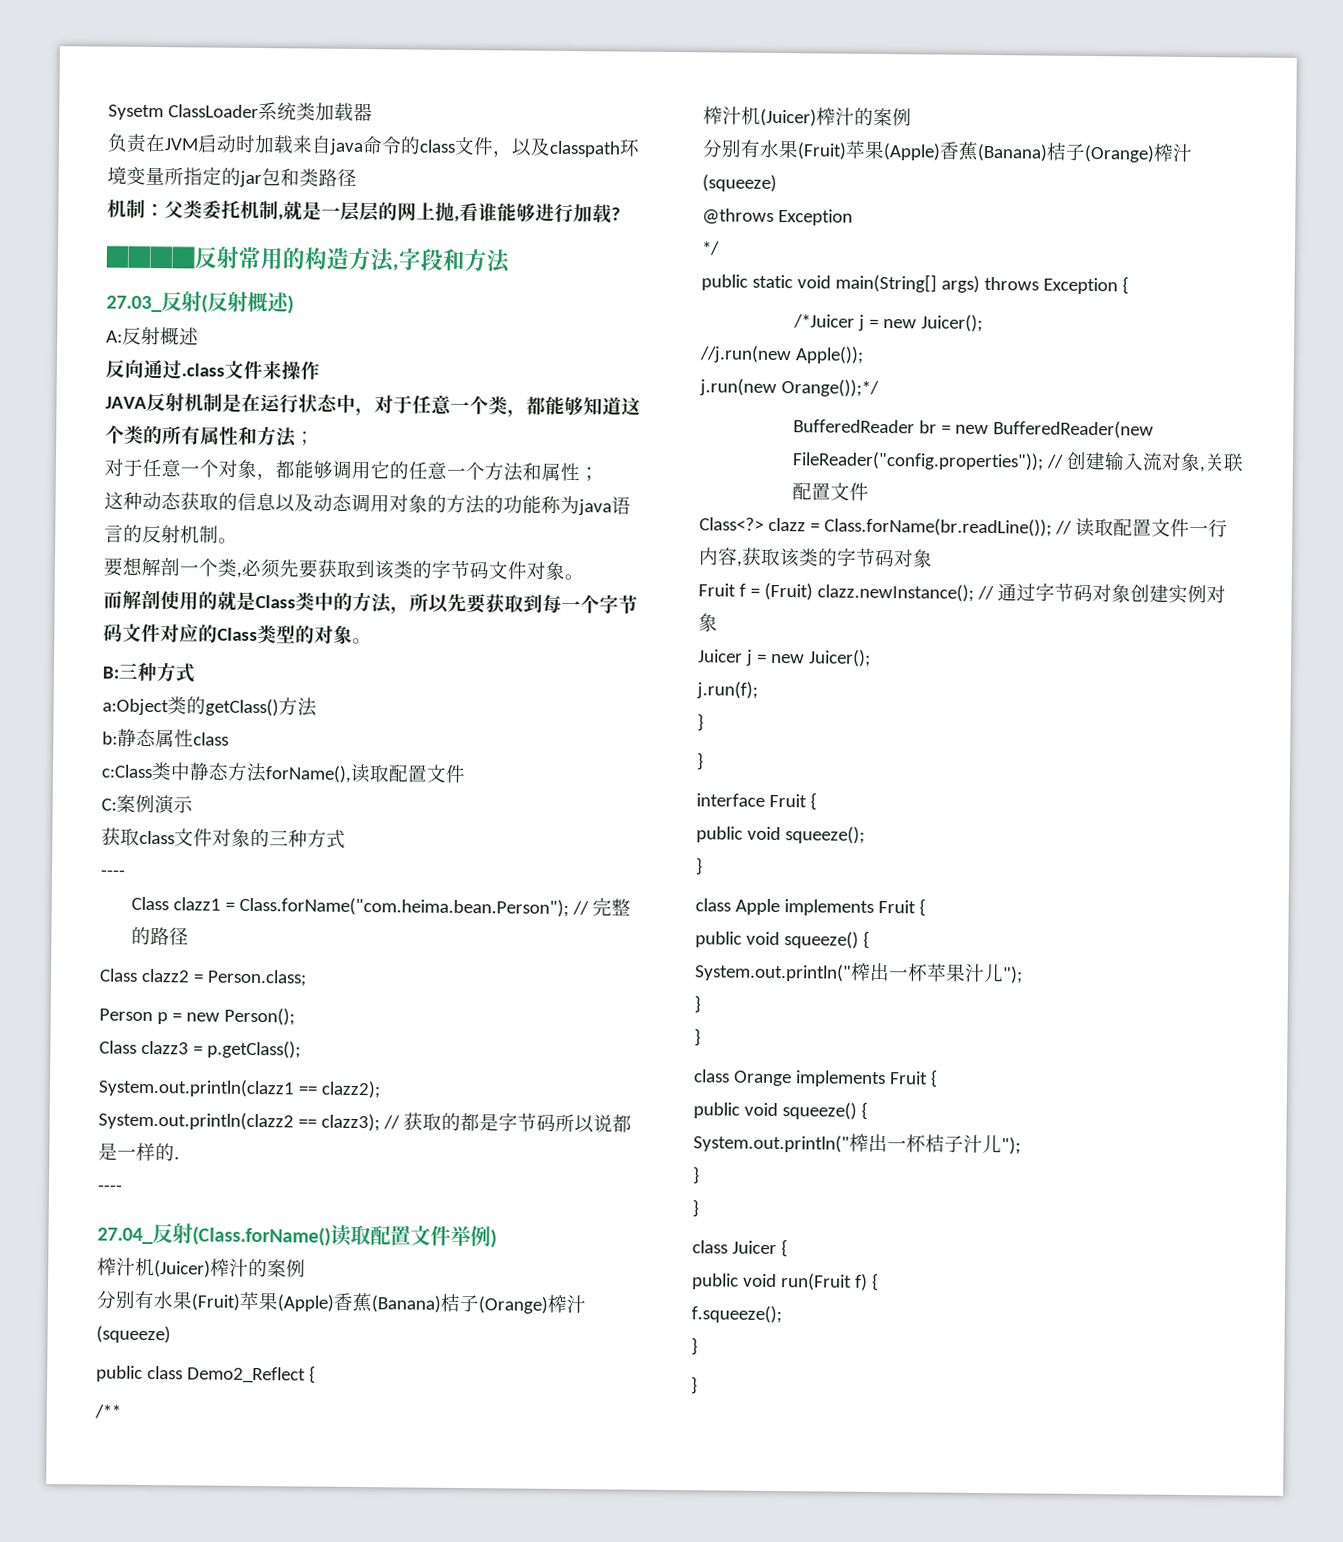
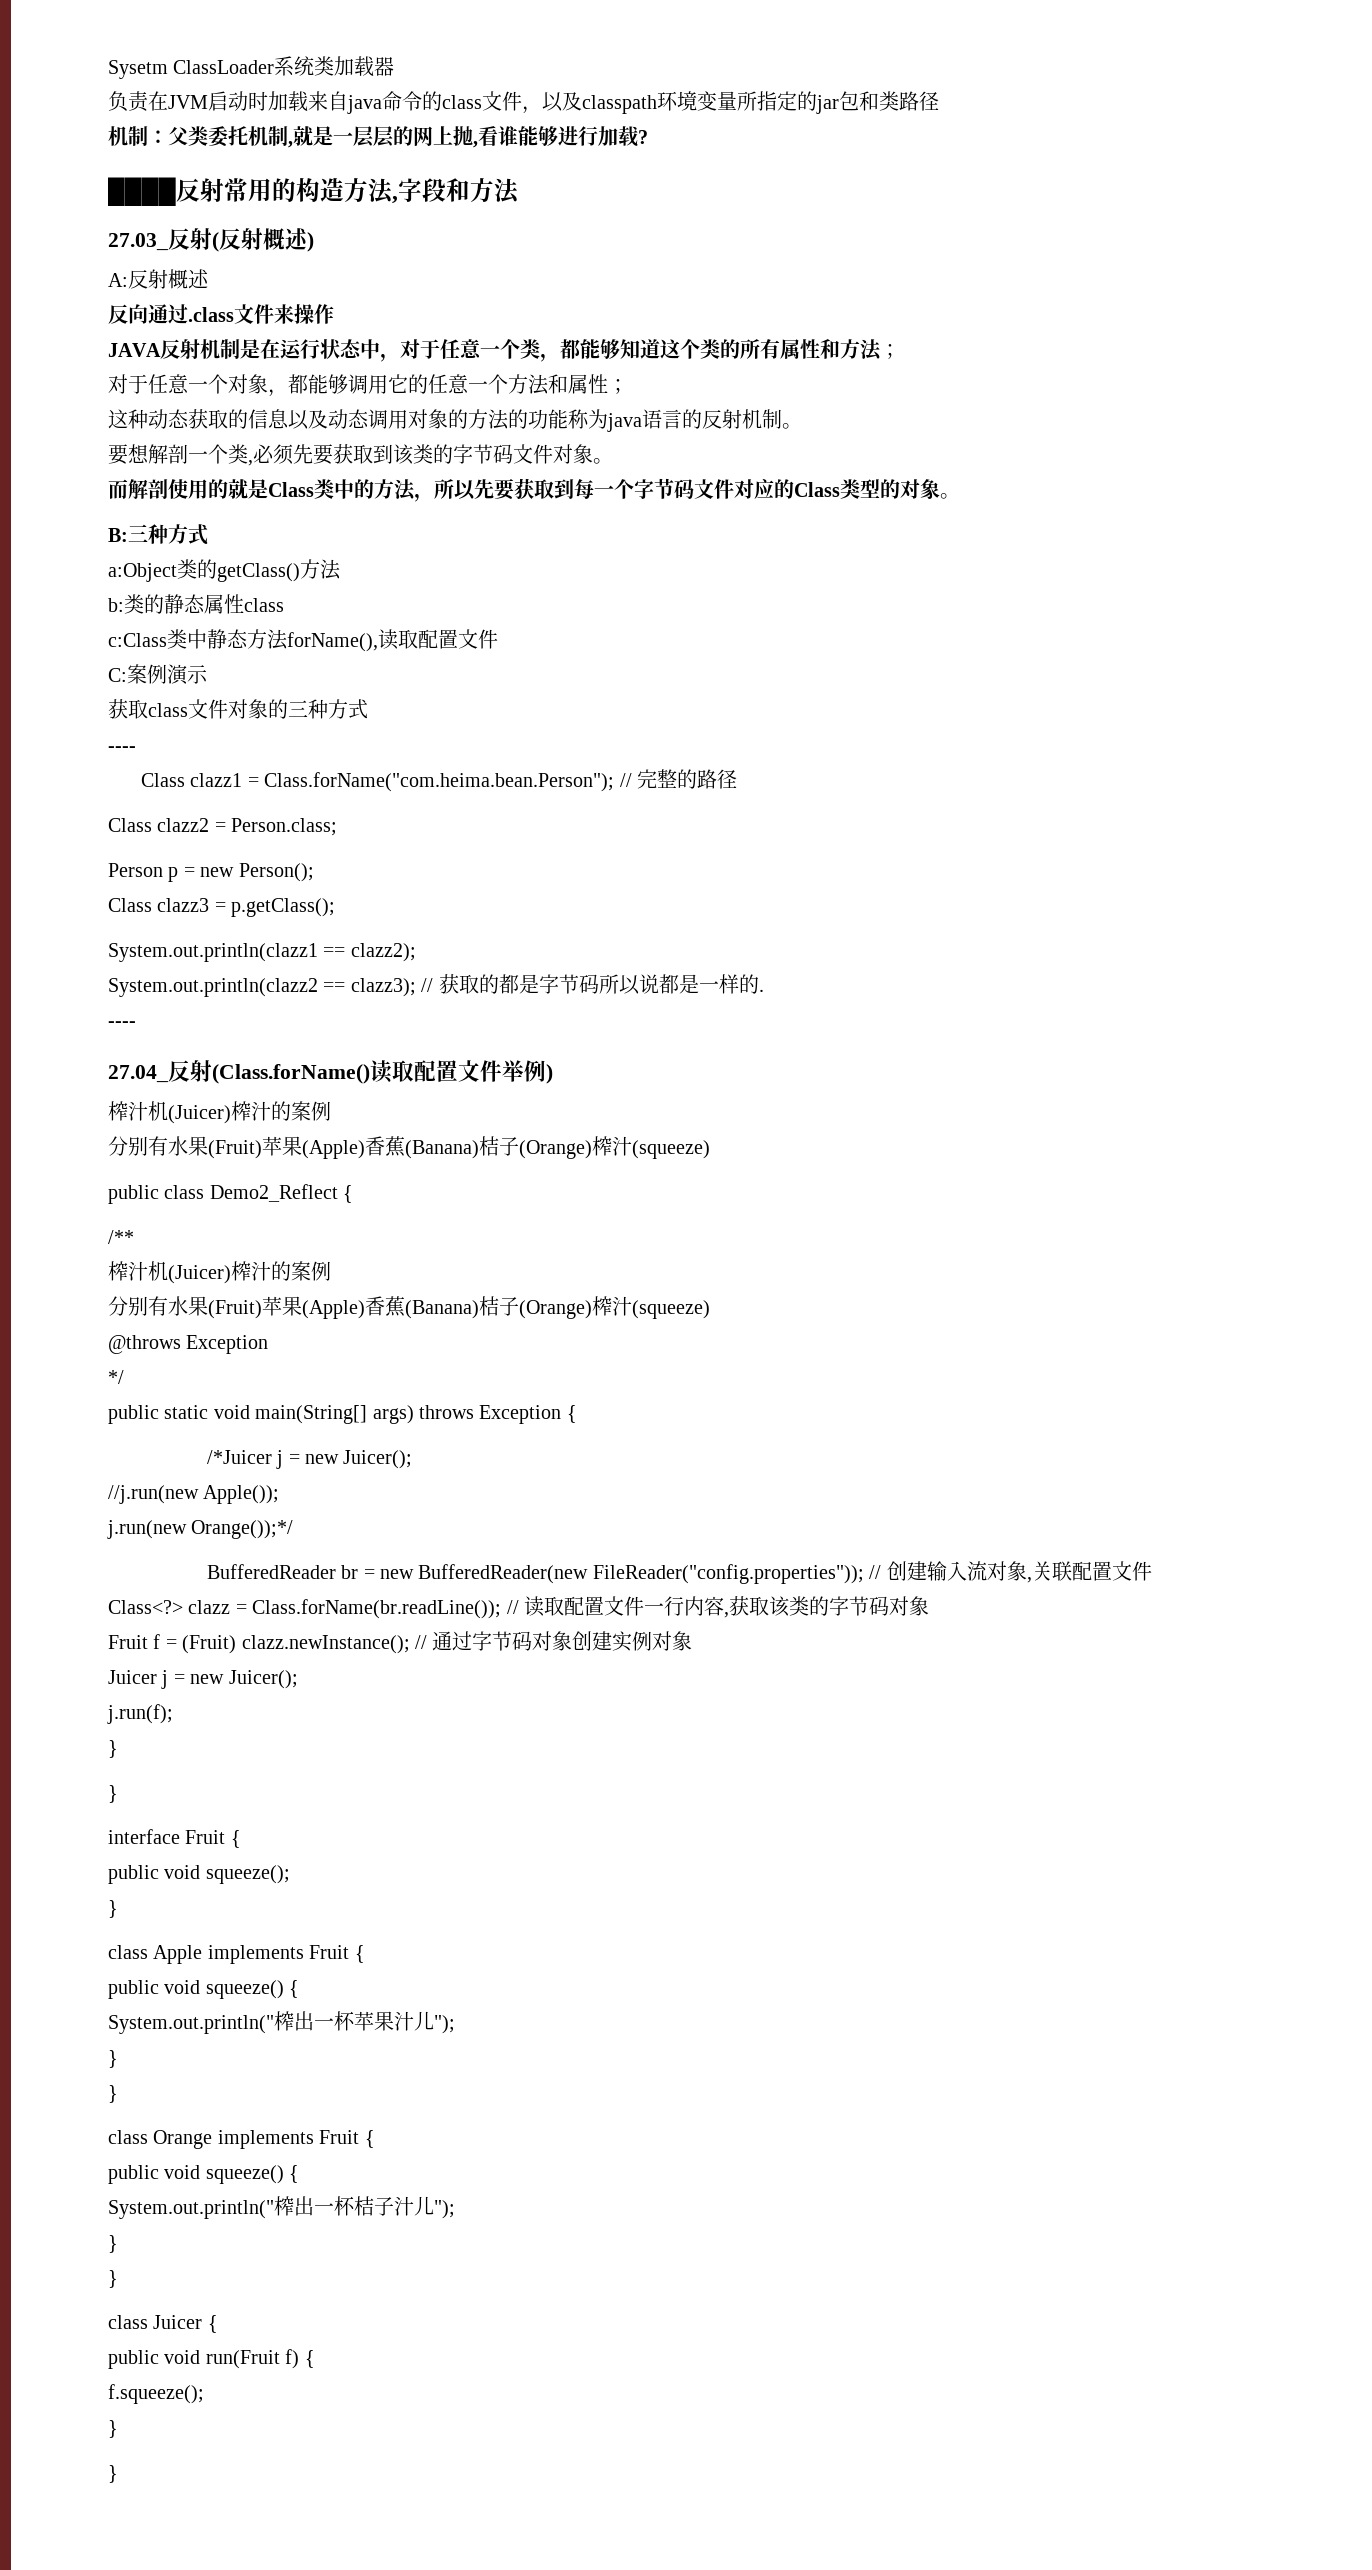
- b:静态属性class
+ b:类的静态属性class

